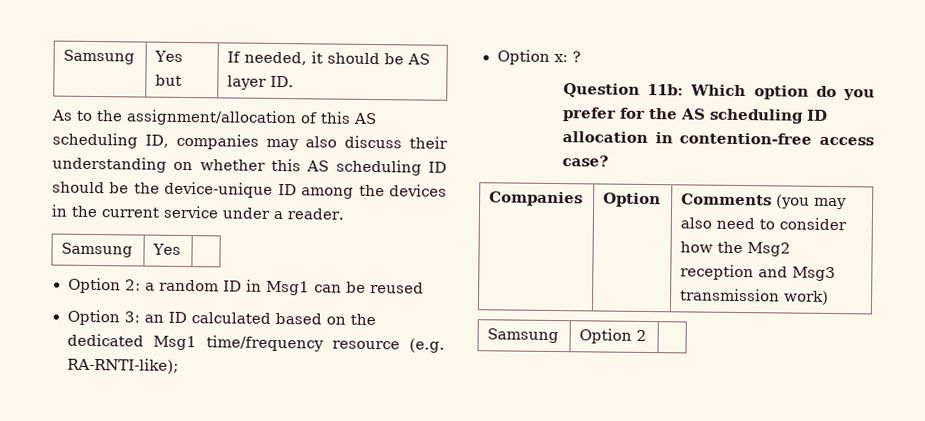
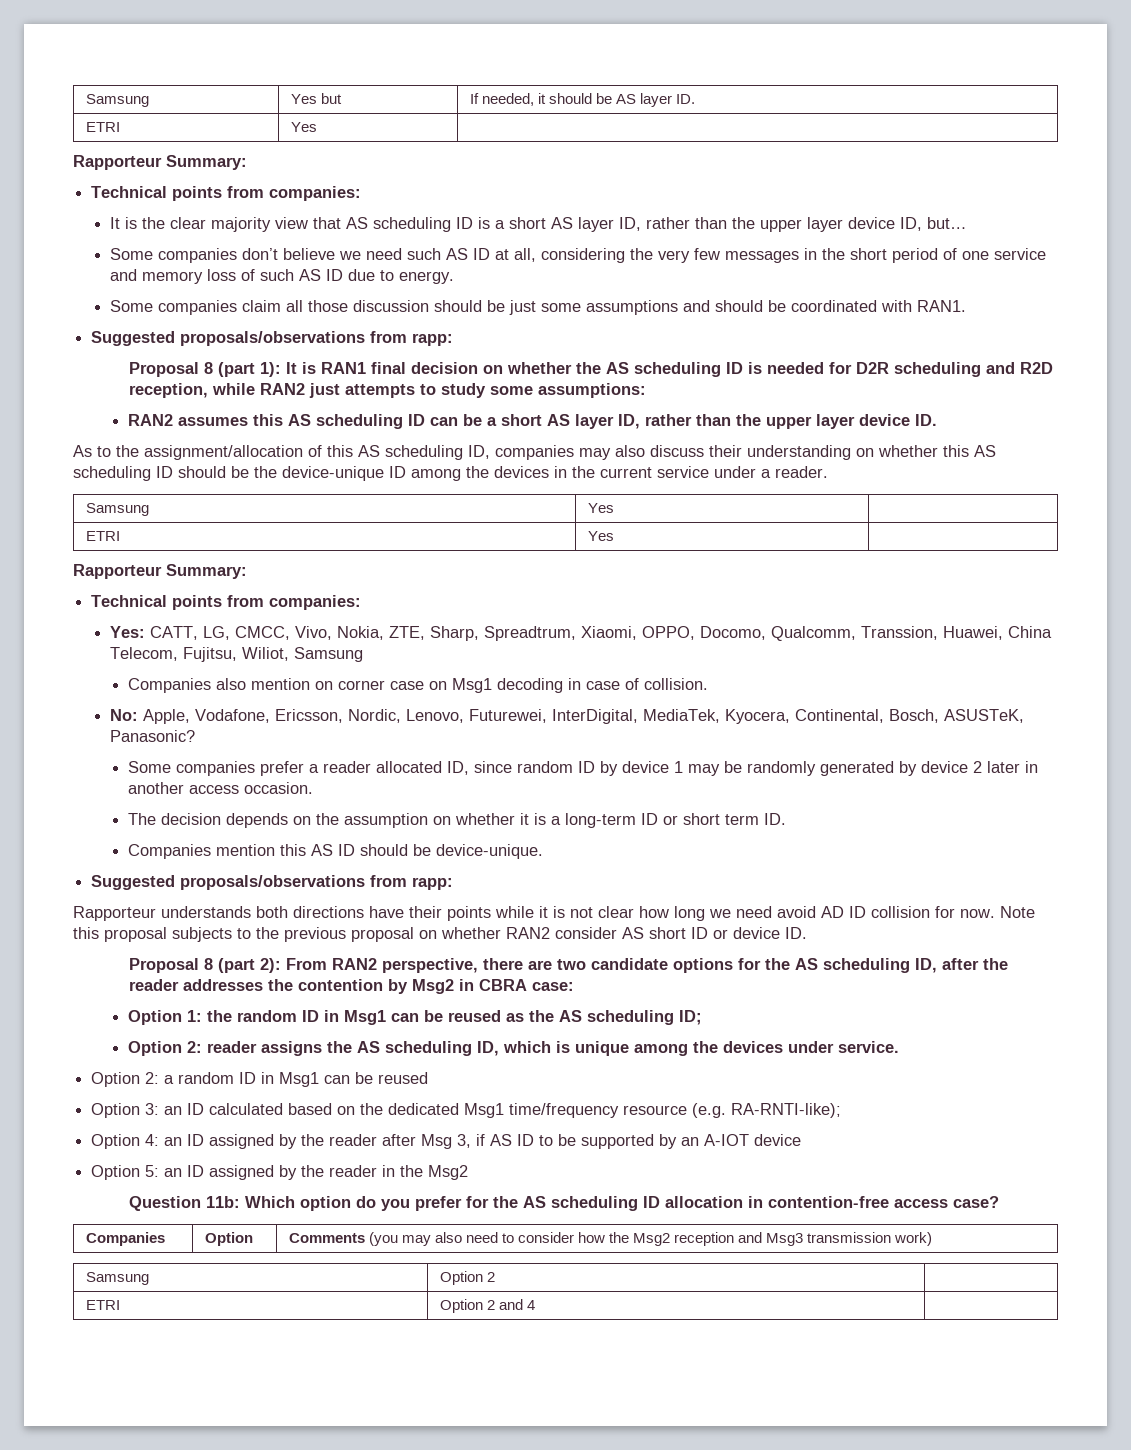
  Samsung | Yes but | If needed, it should be AS layer ID.
+ ETRI | Yes |
+ Rapporteur Summary:
+ Technical points from companies:
+ It is the clear majority view that AS scheduling ID is a short AS layer ID, rather than the upper layer device ID, but…
+ Some companies don’t believe we need such AS ID at all, considering the very few messages in the short period of one service and memory loss of such AS ID due to energy.
+ Some companies claim all those discussion should be just some assumptions and should be coordinated with RAN1.
+ Suggested proposals/observations from rapp:
+ Proposal 8 (part 1): It is RAN1 final decision on whether the AS scheduling ID is needed for D2R scheduling and R2D reception, while RAN2 just attempts to study some assumptions:
+ RAN2 assumes this AS scheduling ID can be a short AS layer ID, rather than the upper layer device ID.
  Samsung | Yes |
+ ETRI | Yes |
+ Rapporteur Summary:
+ Technical points from companies:
+ Yes: CATT, LG, CMCC, Vivo, Nokia, ZTE, Sharp, Spreadtrum, Xiaomi, OPPO, Docomo, Qualcomm, Transsion, Huawei, China Telecom, Fujitsu, Wiliot, Samsung
+ Companies also mention on corner case on Msg1 decoding in case of collision.
+ No: Apple, Vodafone, Ericsson, Nordic, Lenovo, Futurewei, InterDigital, MediaTek, Kyocera, Continental, Bosch, ASUSTeK, Panasonic?
+ Some companies prefer a reader allocated ID, since random ID by device 1 may be randomly generated by device 2 later in another access occasion.
+ The decision depends on the assumption on whether it is a long-term ID or short term ID.
+ Companies mention this AS ID should be device-unique.
+ Suggested proposals/observations from rapp:
+ Rapporteur understands both directions have their points while it is not clear how long we need avoid AD ID collision for now. Note this proposal subjects to the previous proposal on whether RAN2 consider AS short ID or device ID.
+ Proposal 8 (part 2): From RAN2 perspective, there are two candidate options for the AS scheduling ID, after the reader addresses the contention by Msg2 in CBRA case:
+ Option 1: the random ID in Msg1 can be reused as the AS scheduling ID;
+ Option 2: reader assigns the AS scheduling ID, which is unique among the devices under service.
- Option x: ?
+ Option 4: an ID assigned by the reader after Msg 3, if AS ID to be supported by an A-IOT device
+ Option 5: an ID assigned by the reader in the Msg2
+ ETRI | Option 2 and 4 |

